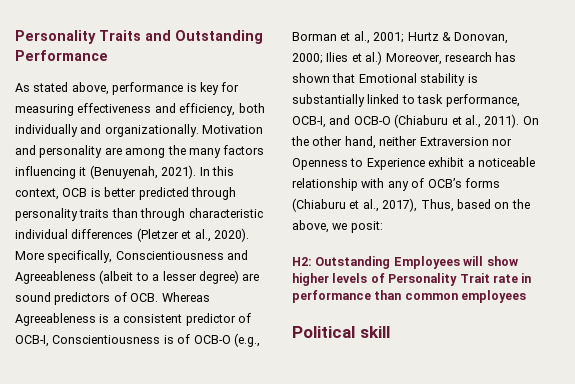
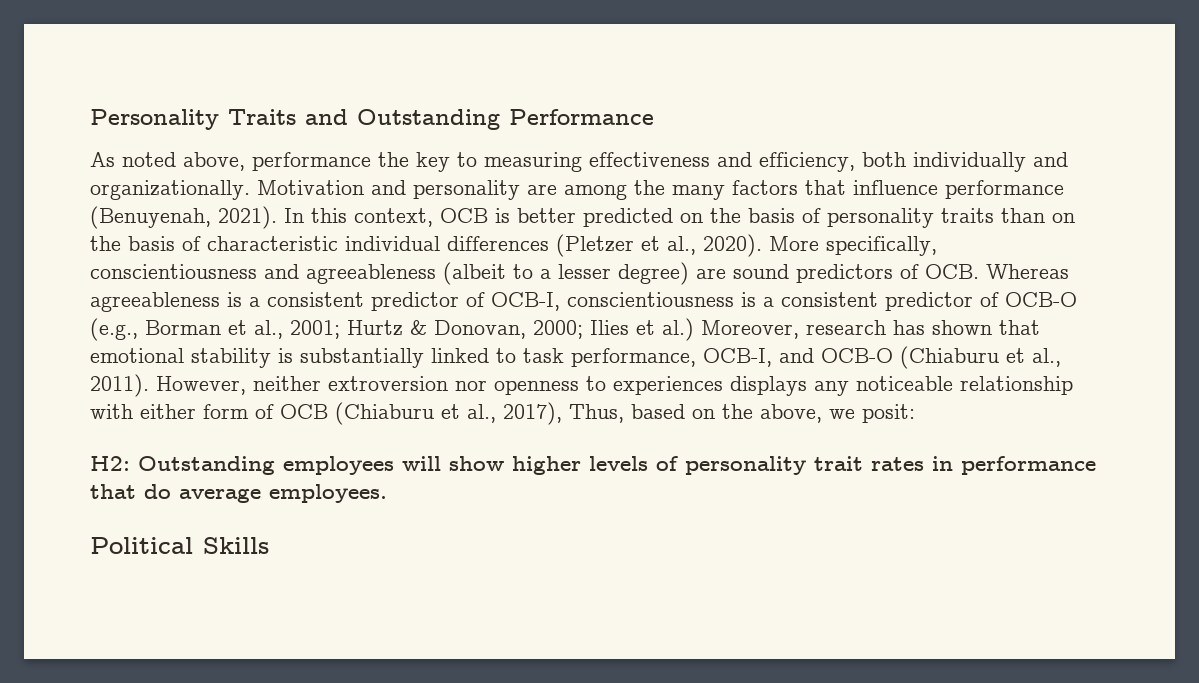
- As stated above, performance is key for measuring effectiveness and efficiency, both individually and organizationally.
+ As noted above, performance the key to measuring effectiveness and efficiency, both individually and organizationally.
- Motivation and personality are among the many factors influencing it (Benuyenah, 2021).
+ Motivation and personality are among the many factors that influence performance (Benuyenah, 2021).
- In this context, OCB is better predicted through personality traits than through characteristic individual differences (Pletzer et al., 2020).
+ In this context, OCB is better predicted on the basis of personality traits than on the basis of characteristic individual differences (Pletzer et al., 2020).
- More specifically, Conscientiousness and Agreeableness (albeit to a lesser degree) are sound predictors of OCB. Whereas Agreeableness is a consistent predictor of OCB-I, Conscientiousness is of OCB-O (e.g., Borman et al., 2001; Hurtz & Donovan, 2000; Ilies et al.) Moreover, research has shown that Emotional stability is substantially linked to task performance, OCB-I, and OCB-O (Chiaburu et al., 2011).
+ More specifically, conscientiousness and agreeableness (albeit to a lesser degree) are sound predictors of OCB. Whereas agreeableness is a consistent predictor of OCB-I, conscientiousness is a consistent predictor of OCB-O (e.g., Borman et al., 2001; Hurtz & Donovan, 2000; Ilies et al.) Moreover, research has shown that emotional stability is substantially linked to task performance, OCB-I, and OCB-O (Chiaburu et al., 2011).
- On the other hand, neither Extraversion nor Openness to Experience exhibit a noticeable relationship with any of OCB’s forms (Chiaburu et al., 2017), Thus, based on the above, we posit:
+ However, neither extroversion nor openness to experiences displays any noticeable relationship with either form of OCB (Chiaburu et al., 2017), Thus, based on the above, we posit:
- H2: Outstanding Employees will show higher levels of Personality Trait rate in performance than common employees
+ H2: Outstanding employees will show higher levels of personality trait rates in performance that do average employees.
- Political skill
+ Political Skills

